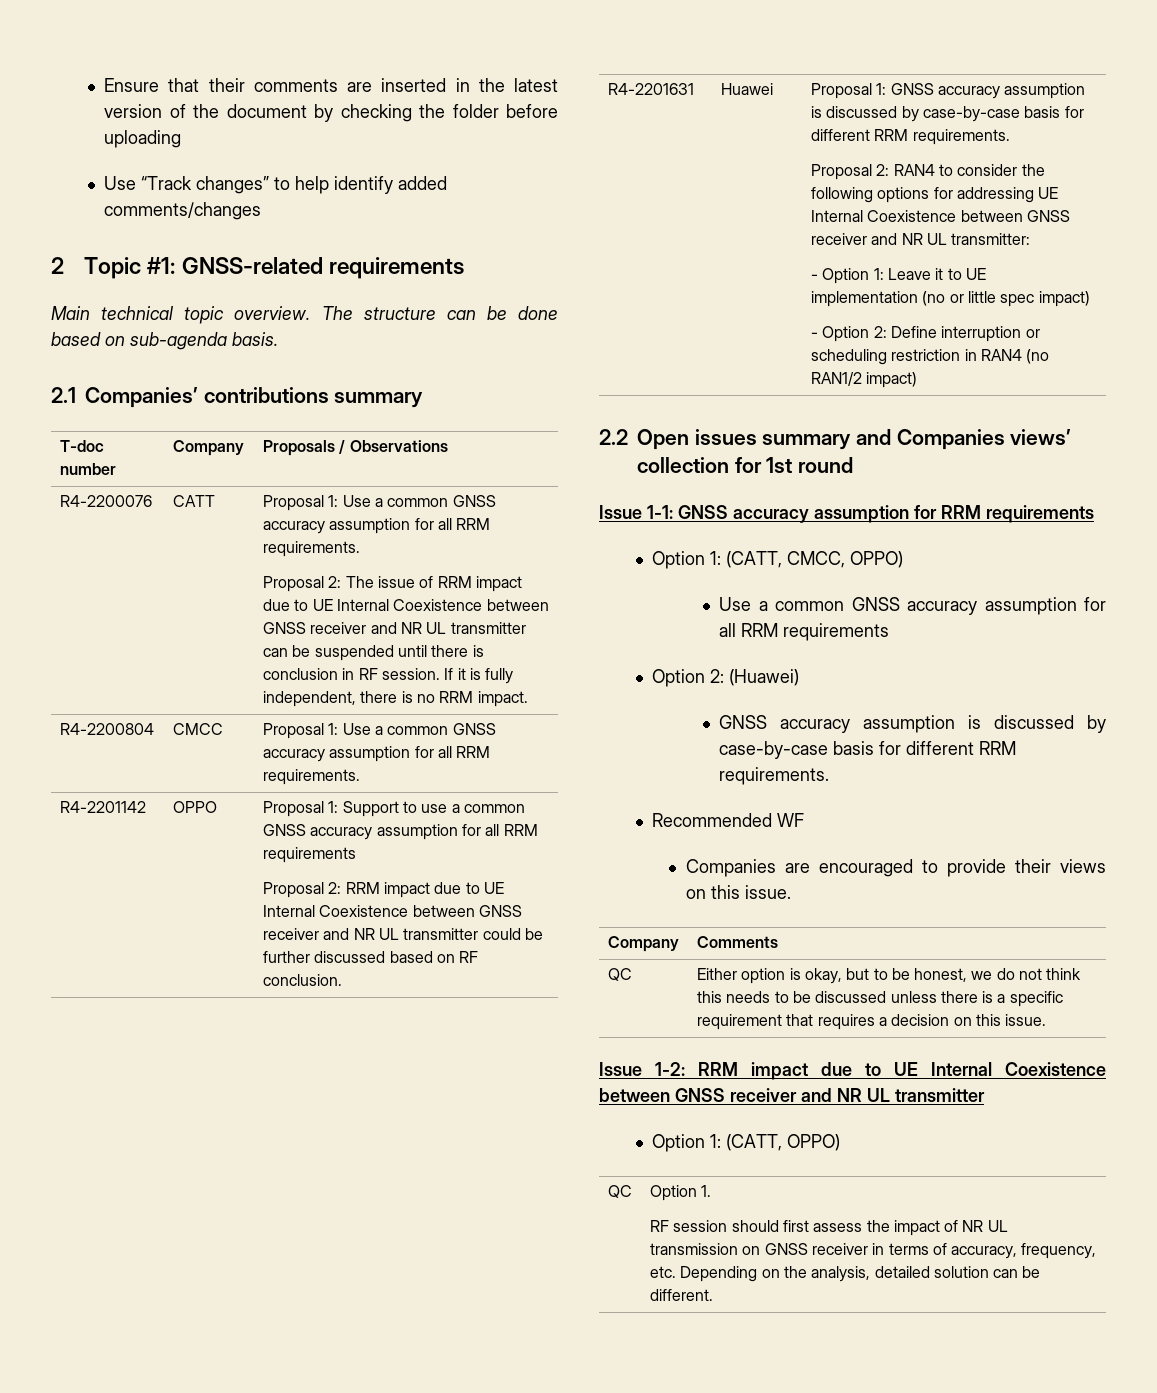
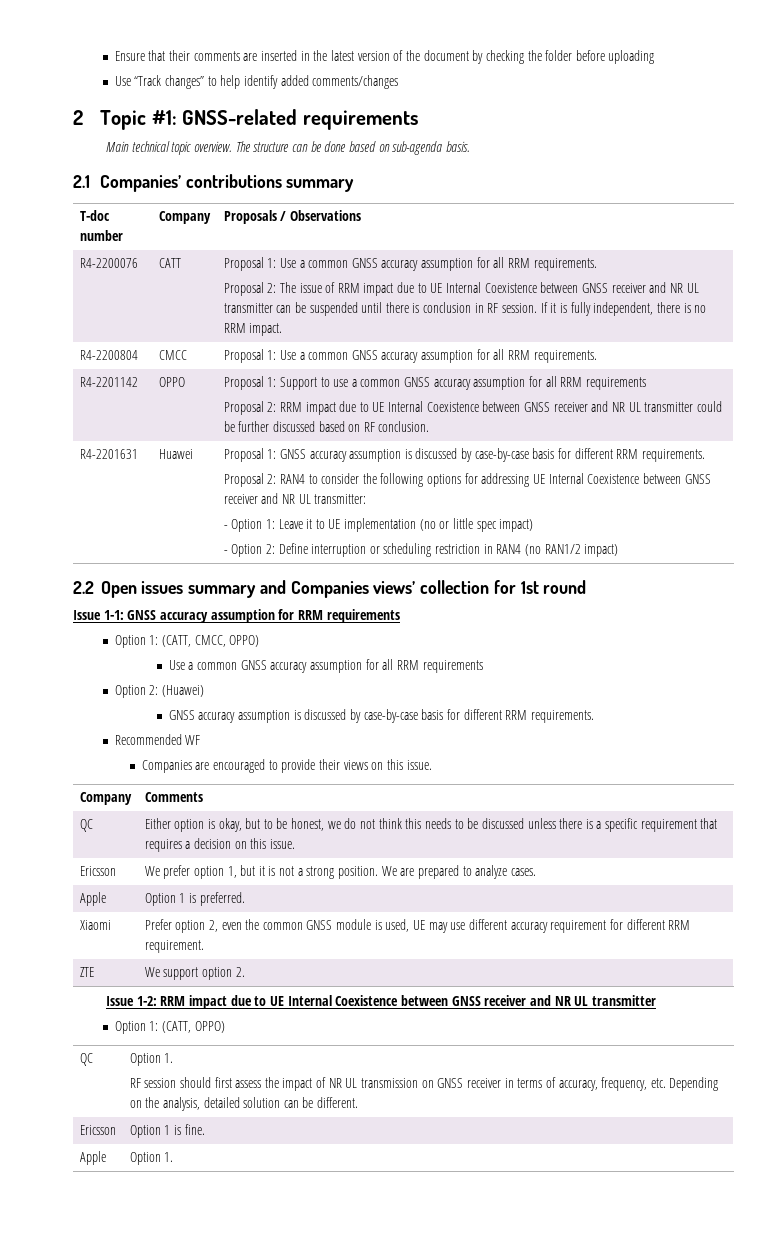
+ Ericsson | We prefer option 1, but it is not a strong position. We are prepared to analyze cases.
+ Apple | Option 1 is preferred.
+ Xiaomi | Prefer option 2, even the common GNSS module is used, UE may use different accuracy requirement for different RRM requirement.
+ ZTE | We support option 2.
+ Ericsson | Option 1 is fine.
+ Apple | Option 1.

